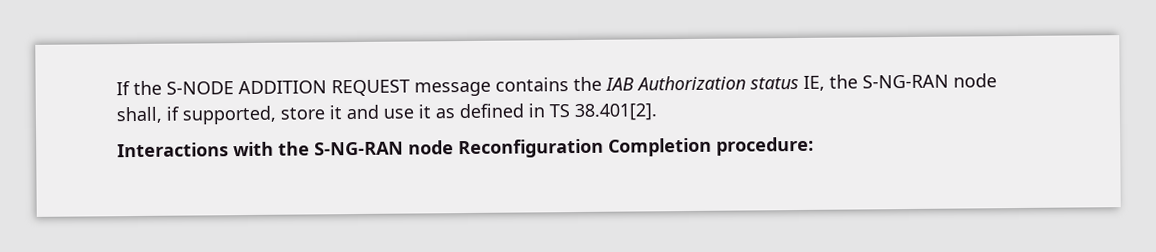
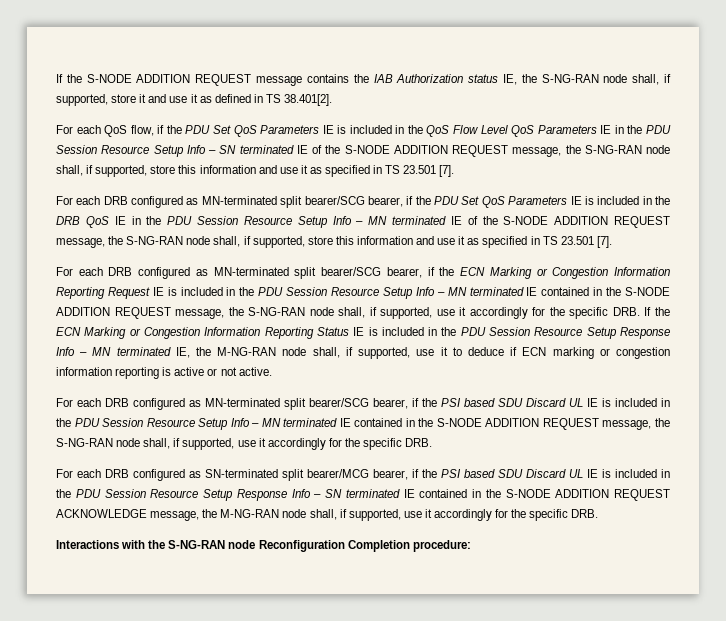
+ For each QoS flow, if the PDU Set QoS Parameters IE is included in the QoS Flow Level QoS Parameters IE in the PDU Session Resource Setup Info – SN terminated IE of the S-NODE ADDITION REQUEST message, the S-NG-RAN node shall, if supported, store this information and use it as specified in TS 23.501 [7].
+ For each DRB configured as MN-terminated split bearer/SCG bearer, if the PDU Set QoS Parameters IE is included in the DRB QoS IE in the PDU Session Resource Setup Info – MN terminated IE of the S-NODE ADDITION REQUEST message, the S-NG-RAN node shall, if supported, store this information and use it as specified in TS 23.501 [7].
+ For each DRB configured as MN-terminated split bearer/SCG bearer, if the ECN Marking or Congestion Information Reporting Request IE is included in the PDU Session Resource Setup Info – MN terminated IE contained in the S-NODE ADDITION REQUEST message, the S-NG-RAN node shall, if supported, use it accordingly for the specific DRB. If the ECN Marking or Congestion Information Reporting Status IE is included in the PDU Session Resource Setup Response Info – MN terminated IE, the M-NG-RAN node shall, if supported, use it to deduce if ECN marking or congestion information reporting is active or not active.
+ For each DRB configured as MN-terminated split bearer/SCG bearer, if the PSI based SDU Discard UL IE is included in the PDU Session Resource Setup Info – MN terminated IE contained in the S-NODE ADDITION REQUEST message, the S-NG-RAN node shall, if supported, use it accordingly for the specific DRB.
+ For each DRB configured as SN-terminated split bearer/MCG bearer, if the PSI based SDU Discard UL IE is included in the PDU Session Resource Setup Response Info – SN terminated IE contained in the S-NODE ADDITION REQUEST ACKNOWLEDGE message, the M-NG-RAN node shall, if supported, use it accordingly for the specific DRB.

